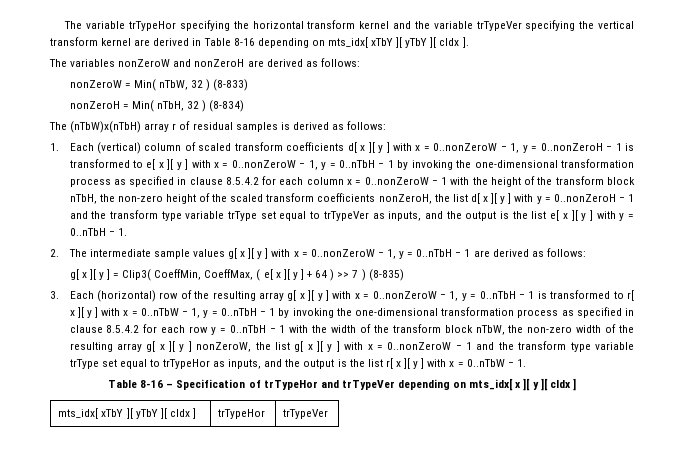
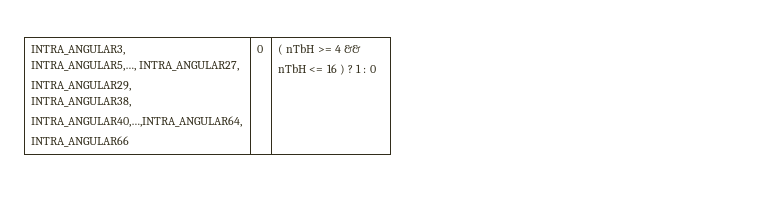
- The variable trTypeHor specifying the horizontal transform kernel and the variable trTypeVer specifying the vertical transform kernel are derived in Table 8-16 depending on mts_idx[ xTbY ][ yTbY ][ cIdx ].
- The variables nonZeroW and nonZeroH are derived as follows:
- nonZeroW = Min( nTbW, 32 ) (8-833)
- nonZeroH = Min( nTbH, 32 ) (8-834)
- The (nTbW)x(nTbH) array r of residual samples is derived as follows:
- 1. Each (vertical) column of scaled transform coefficients d[ x ][ y ] with x = 0..nonZeroW − 1, y = 0..nonZeroH − 1 is transformed to e[ x ][ y ] with x = 0..nonZeroW − 1, y = 0..nTbH − 1 by invoking the one-dimensional transformation process as specified in clause 8.5.4.2 for each column x = 0..nonZeroW − 1 with the height of the transform block nTbH, the non-zero height of the scaled transform coefficients nonZeroH, the list d[ x ][ y ] with y = 0..nonZeroH − 1 and the transform type variable trType set equal to trTypeVer as inputs, and the output is the list e[ x ][ y ] with y = 0..nTbH − 1.
- 2. The intermediate sample values g[ x ][ y ] with x = 0..nonZeroW − 1, y = 0..nTbH − 1 are derived as follows:
- g[ x ][ y ] = Clip3( CoeffMin, CoeffMax, ( e[ x ][ y ] + 64 ) >> 7 ) (8-835)
- 3. Each (horizontal) row of the resulting array g[ x ][ y ] with x = 0..nonZeroW − 1, y = 0..nTbH − 1 is transformed to r[ x ][ y ] with x = 0..nTbW − 1, y = 0..nTbH − 1 by invoking the one-dimensional transformation process as specified in clause 8.5.4.2 for each row y = 0..nTbH − 1 with the width of the transform block nTbW, the non-zero width of the resulting array g[ x ][ y ] nonZeroW, the list g[ x ][ y ] with x = 0..nonZeroW − 1 and the transform type variable trType set equal to trTypeHor as inputs, and the output is the list r[ x ][ y ] with x = 0..nTbW − 1.
- Table 8-16 – Specification of trTypeHor and trTypeVer depending on mts_idx[ x ][ y ][ cIdx ]
- mts_idx[ xTbY ][ yTbY ][ cIdx ] | trTypeHor | trTypeVer
+ INTRA_ANGULAR3,
+ INTRA_ANGULAR5,…, INTRA_ANGULAR27,
+ INTRA_ANGULAR29,
+ INTRA_ANGULAR38,
+ INTRA_ANGULAR40,…,INTRA_ANGULAR64,
+ INTRA_ANGULAR66 | 0 | ( nTbH >= 4 &&
+ nTbH <= 16 ) ? 1 : 0

